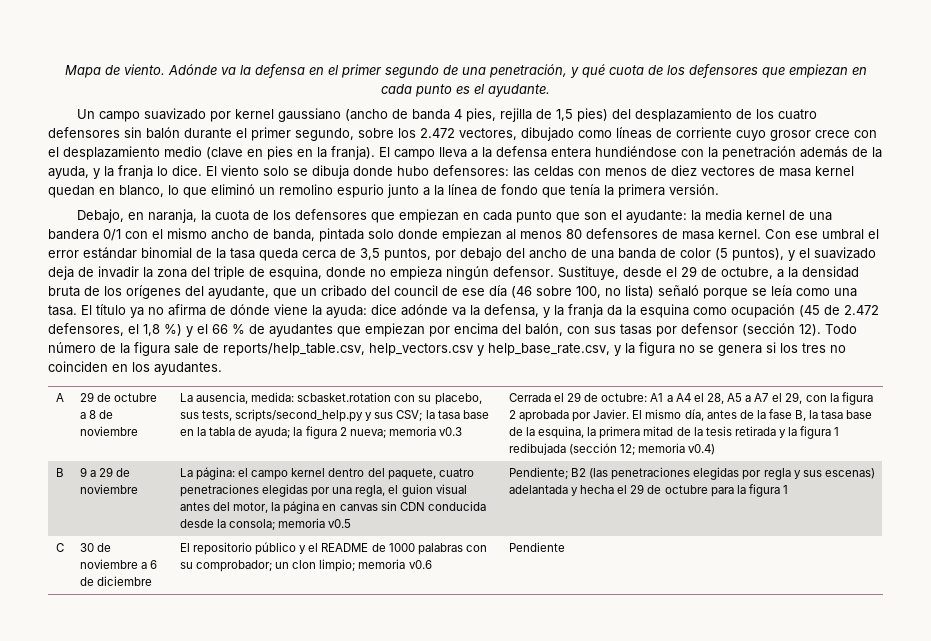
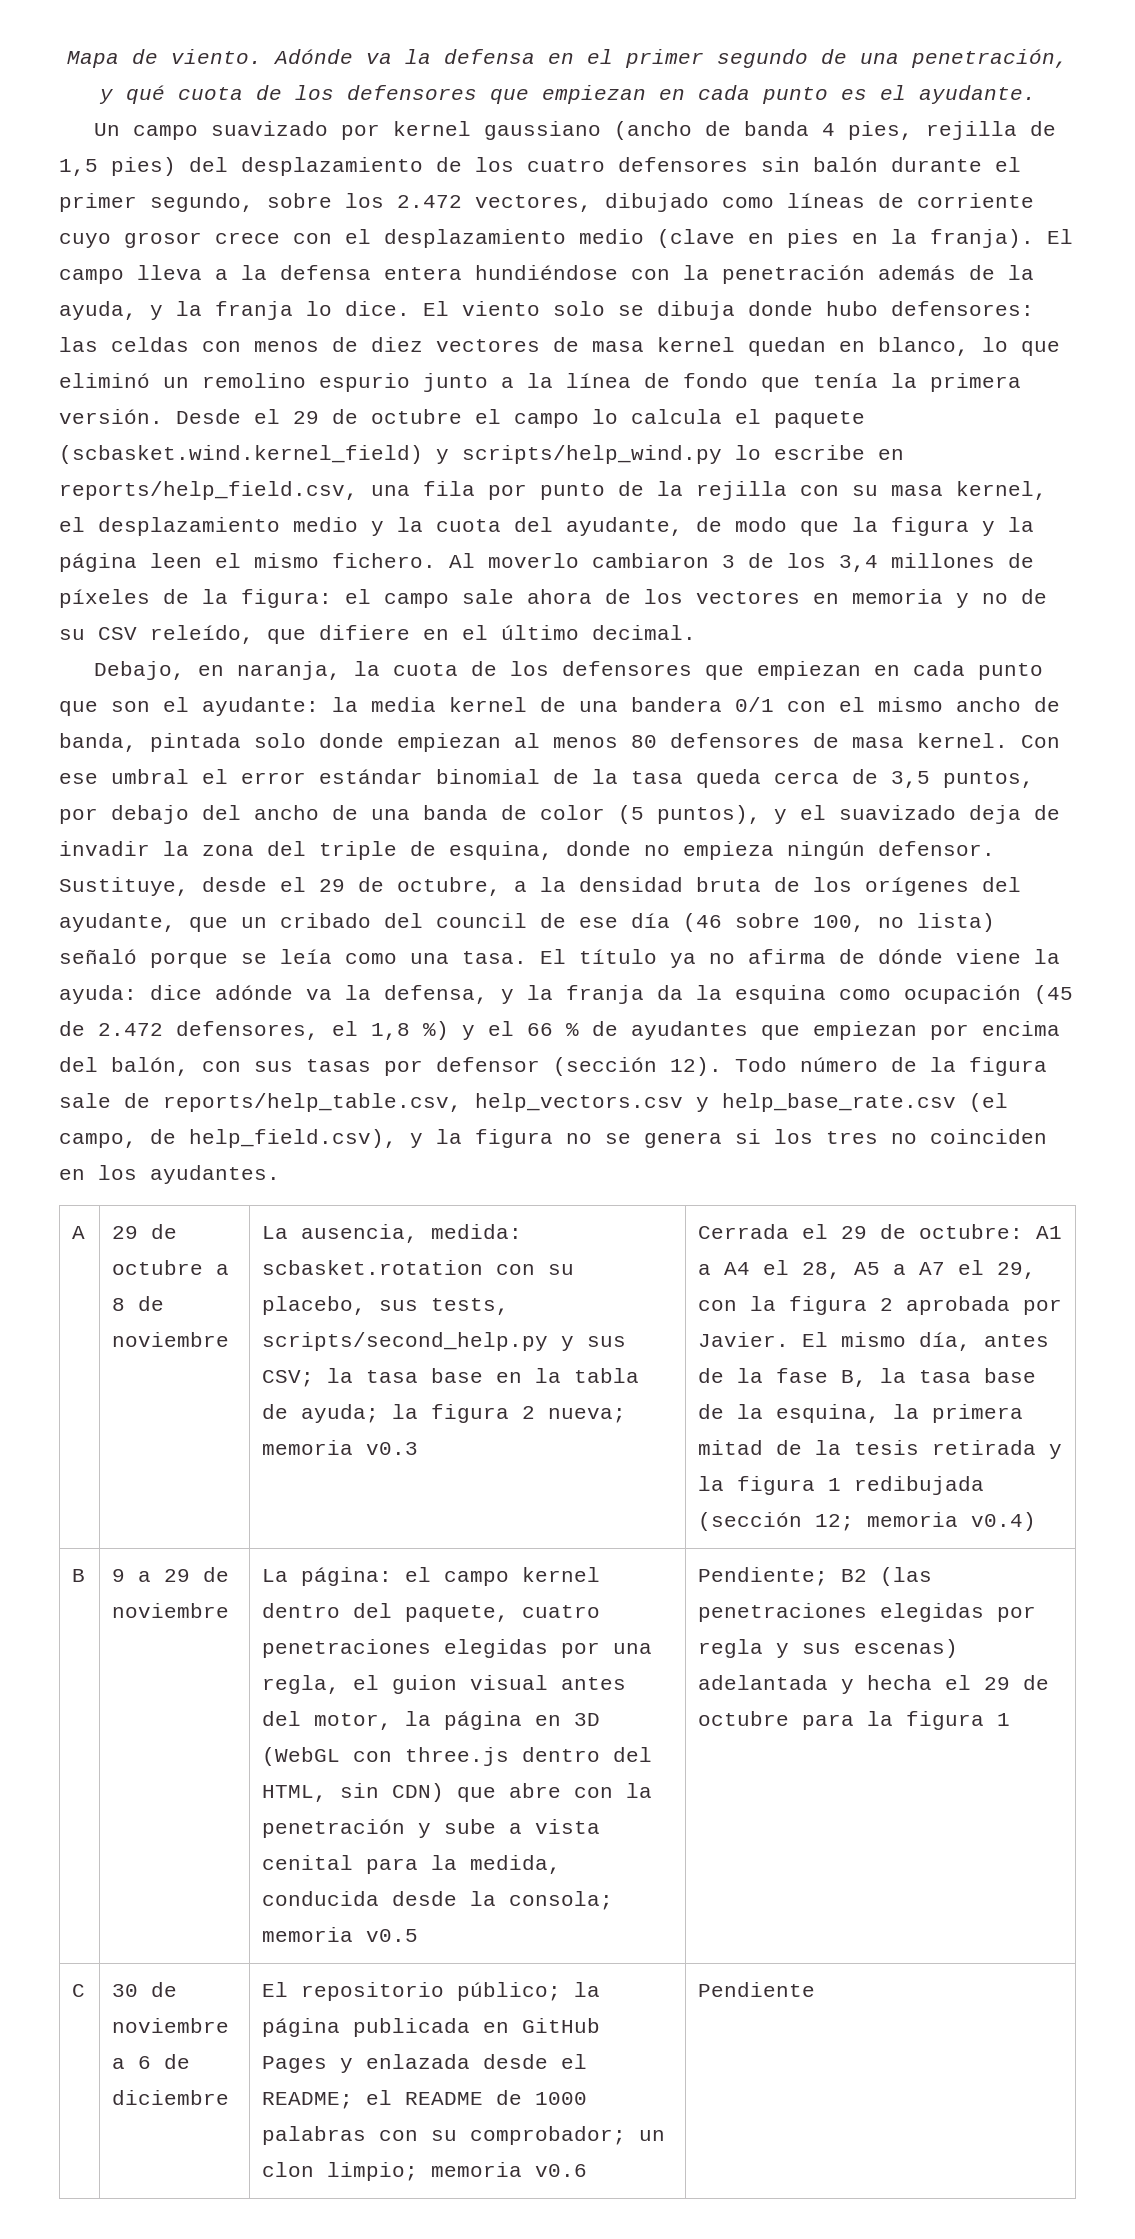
+ Desde el 29 de octubre el campo lo calcula el paquete (scbasket.wind.kernel_field) y scripts/help_wind.py lo escribe en reports/help_field.csv, una fila por punto de la rejilla con su masa kernel, el desplazamiento medio y la cuota del ayudante, de modo que la figura y la página leen el mismo fichero. Al moverlo cambiaron 3 de los 3,4 millones de píxeles de la figura: el campo sale ahora de los vectores en memoria y no de su CSV releído, que difiere en el último decimal.
- Todo número de la figura sale de reports/help_table.csv, help_vectors.csv y help_base_rate.csv, y la figura no se genera si los tres no coinciden en los ayudantes.
+ Todo número de la figura sale de reports/help_table.csv, help_vectors.csv y help_base_rate.csv (el campo, de help_field.csv), y la figura no se genera si los tres no coinciden en los ayudantes.
- La página: el campo kernel dentro del paquete, cuatro penetraciones elegidas por una regla, el guion visual antes del motor, la página en canvas sin CDN conducida desde la consola; memoria v0.5
+ La página: el campo kernel dentro del paquete, cuatro penetraciones elegidas por una regla, el guion visual antes del motor, la página en 3D (WebGL con three.js dentro del HTML, sin CDN) que abre con la penetración y sube a vista cenital para la medida, conducida desde la consola; memoria v0.5
- C | 30 de noviembre a 6 de diciembre | El repositorio público y el README de 1000 palabras con su comprobador; un clon limpio; memoria v0.6 | Pendiente
+ C | 30 de noviembre a 6 de diciembre | El repositorio público; la página publicada en GitHub Pages y enlazada desde el README; el README de 1000 palabras con su comprobador; un clon limpio; memoria v0.6 | Pendiente

